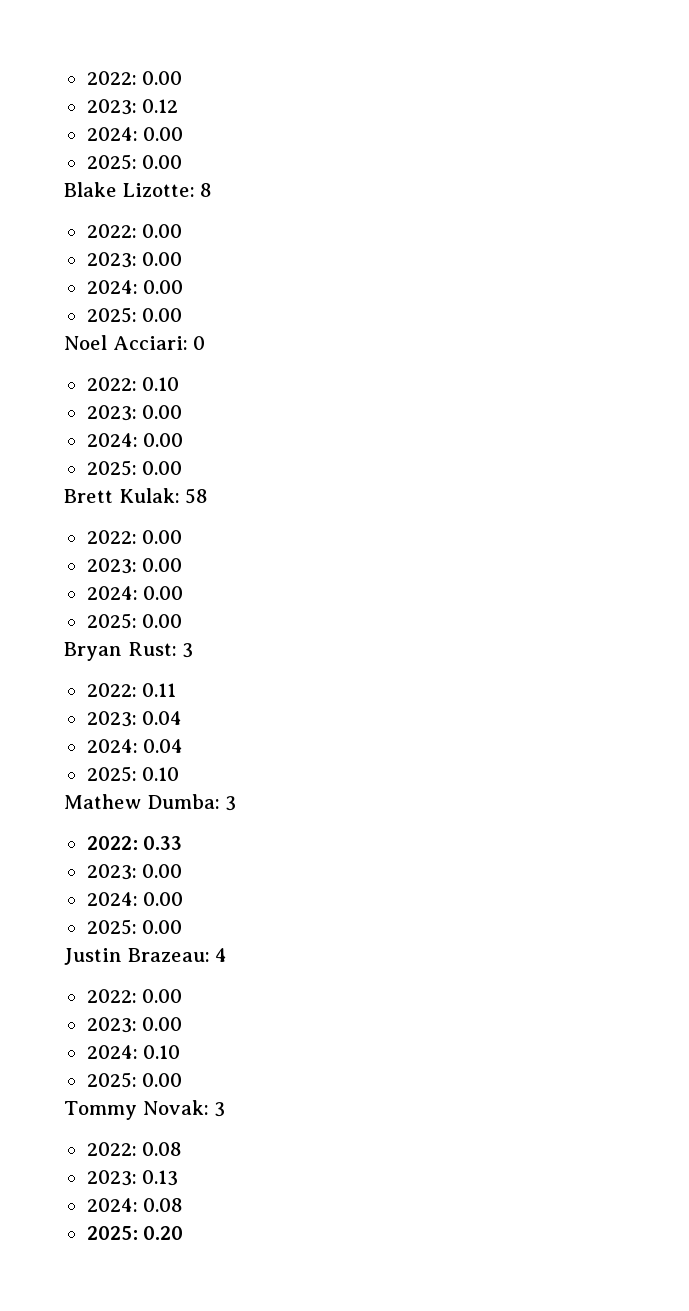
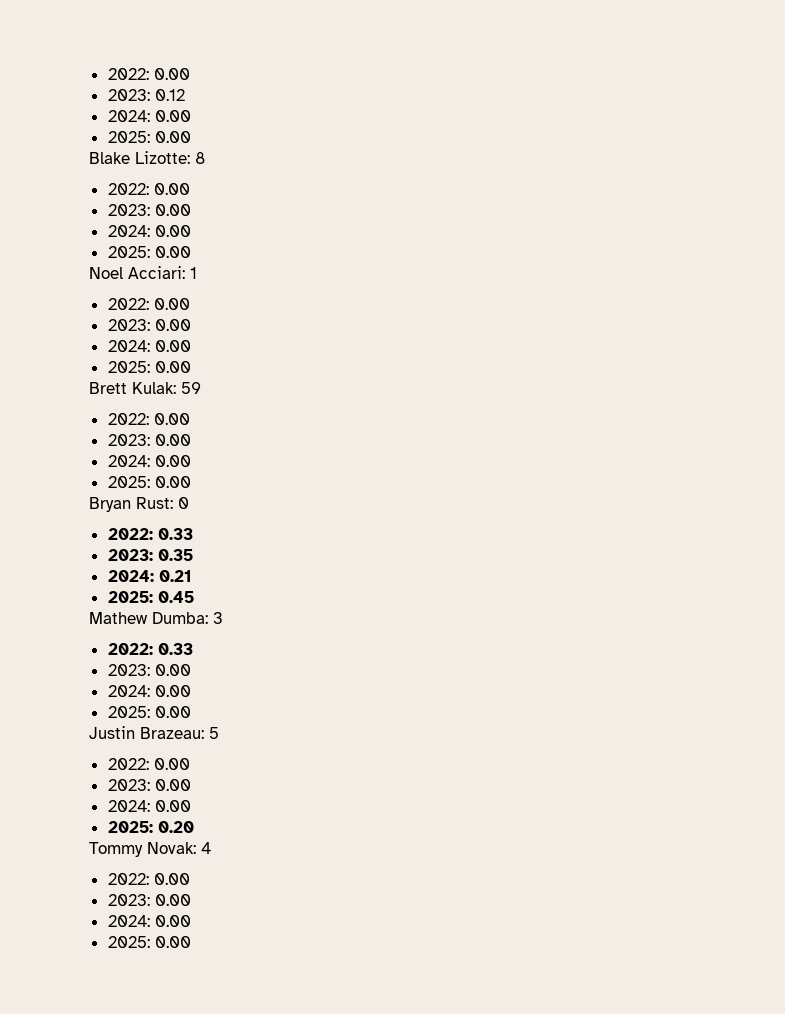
- Noel Acciari: 0
- 2022: 0.10
+ Noel Acciari: 1
+ 2022: 0.00
- Brett Kulak: 58
+ Brett Kulak: 59
- Bryan Rust: 3
- 2022: 0.11
- 2023: 0.04
- 2024: 0.04
- 2025: 0.10
+ Bryan Rust: 0
+ 2022: 0.33
+ 2023: 0.35
+ 2024: 0.21
+ 2025: 0.45
- Justin Brazeau: 4
+ Justin Brazeau: 5
+ 2022: 0.00
+ 2023: 0.00
+ 2024: 0.00
+ 2025: 0.20
+ Tommy Novak: 4
  2022: 0.00
  2023: 0.00
- 2024: 0.10
+ 2024: 0.00
  2025: 0.00
- Tommy Novak: 3
- 2022: 0.08
- 2023: 0.13
- 2024: 0.08
- 2025: 0.20

